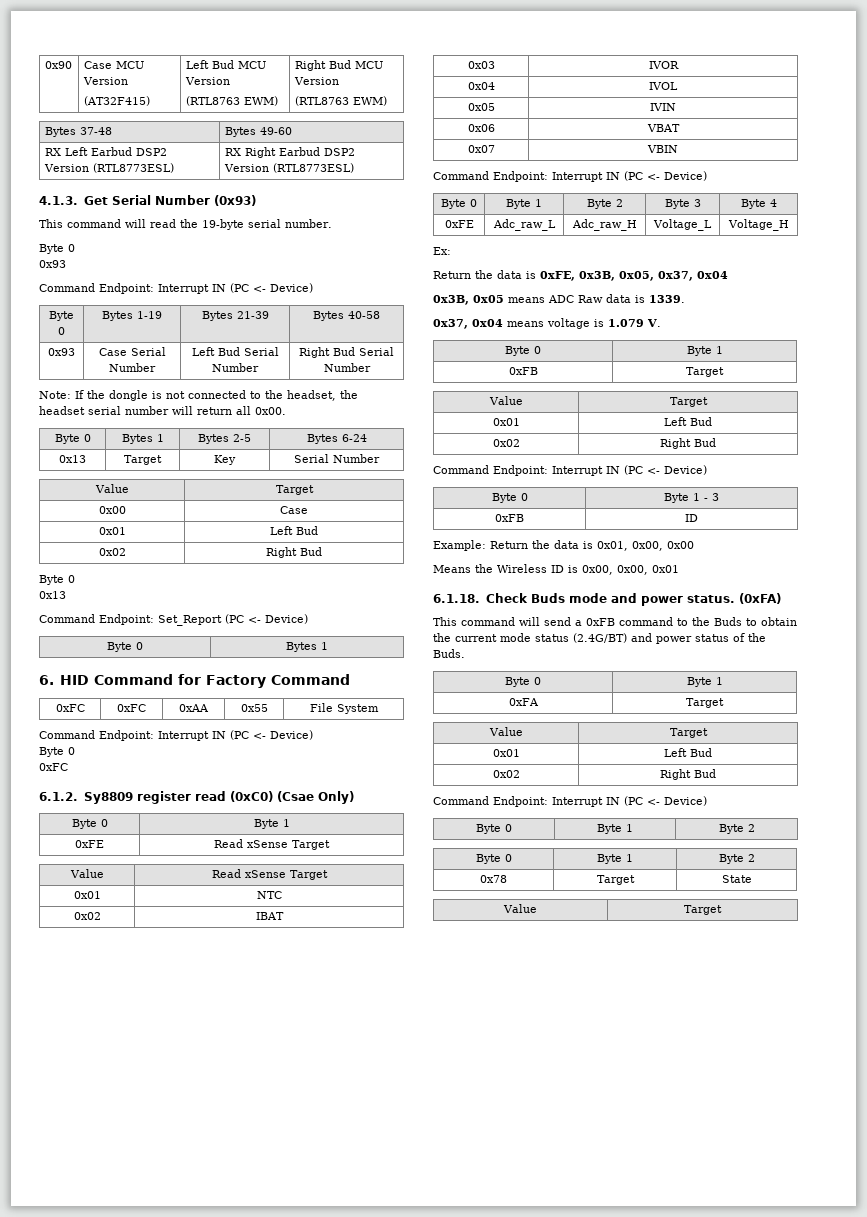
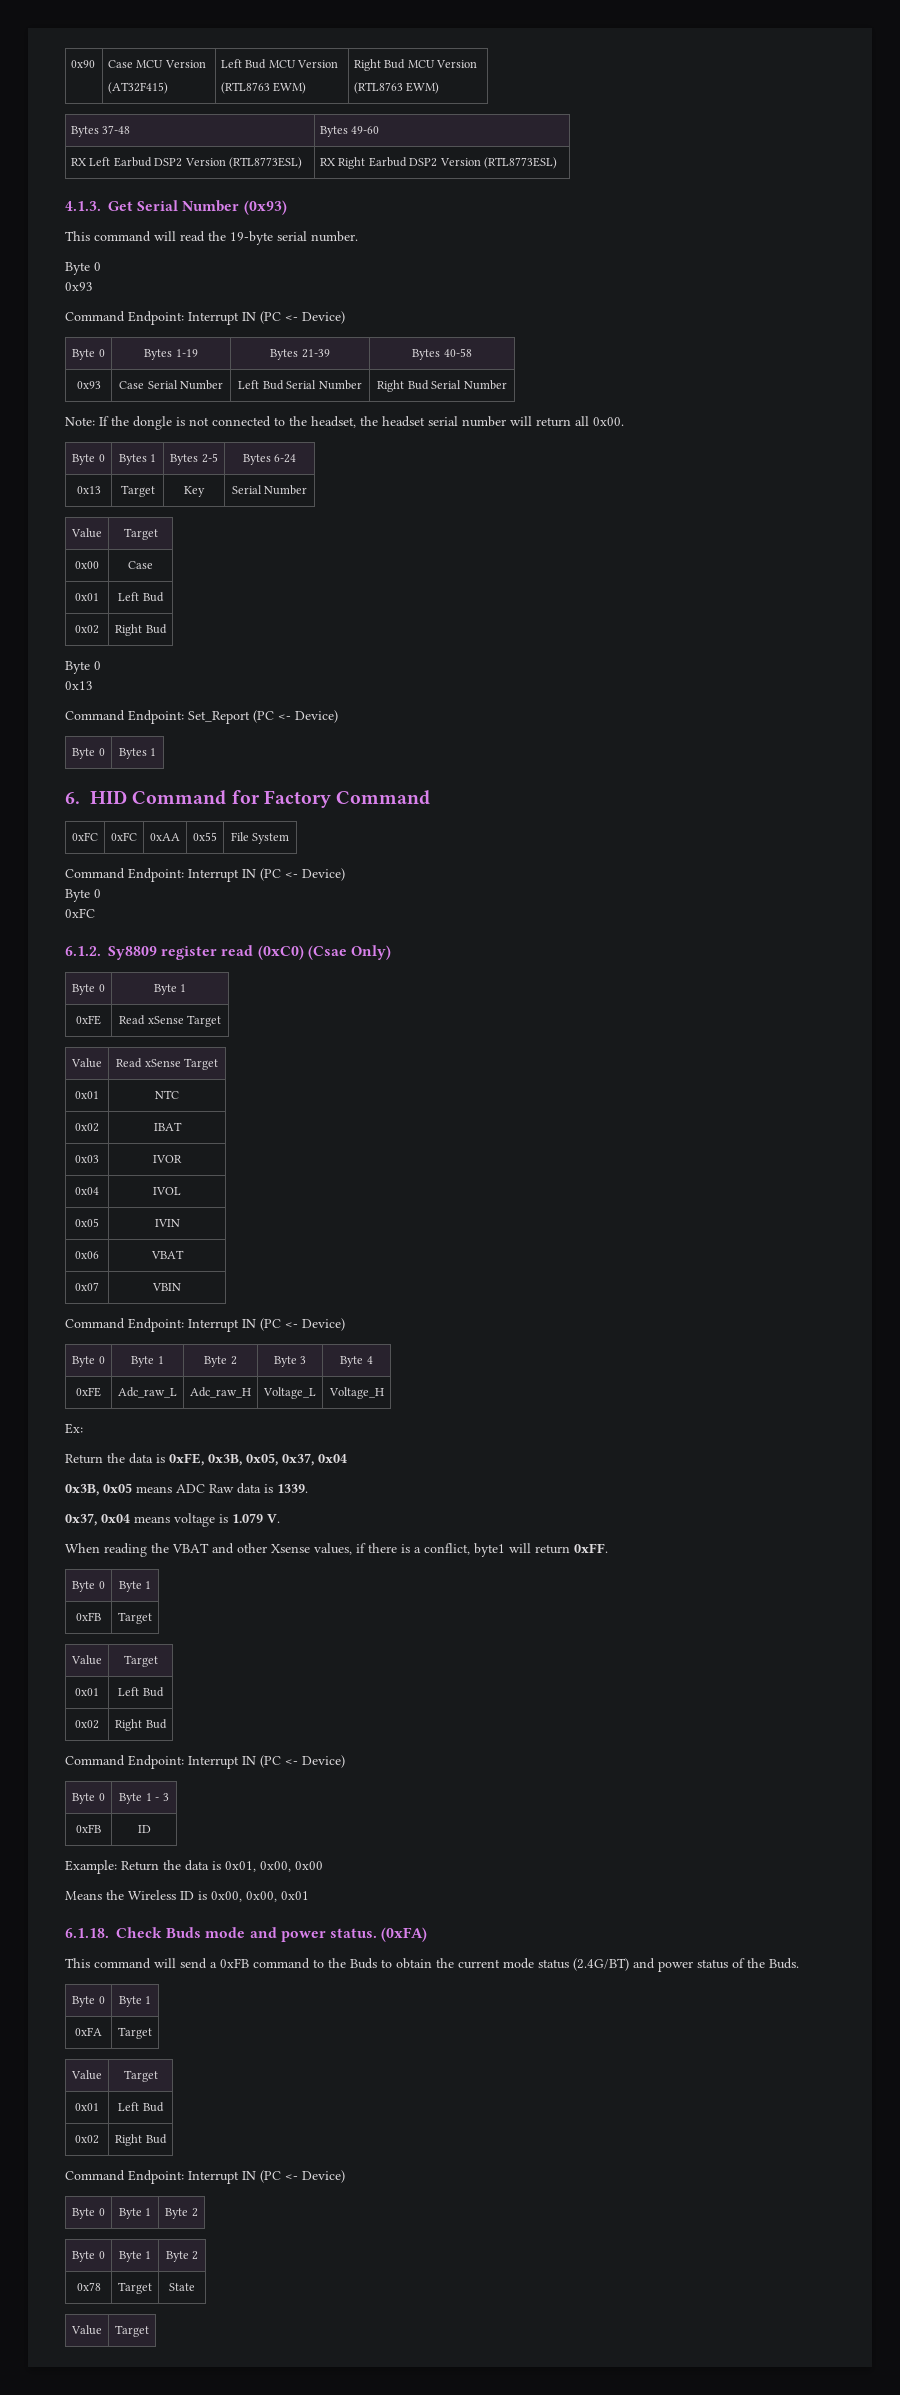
+ When reading the VBAT and other Xsense values, if there is a conflict, byte1 will return 0xFF.

